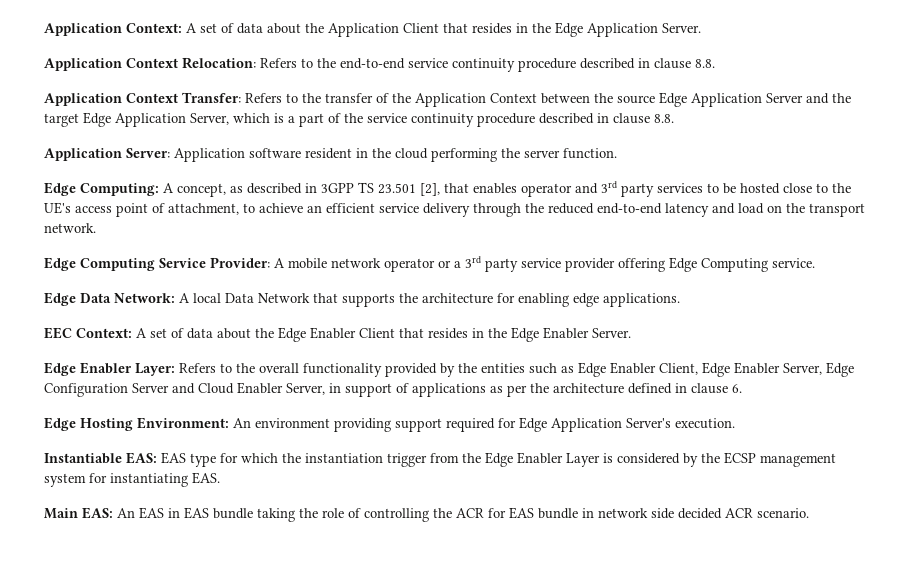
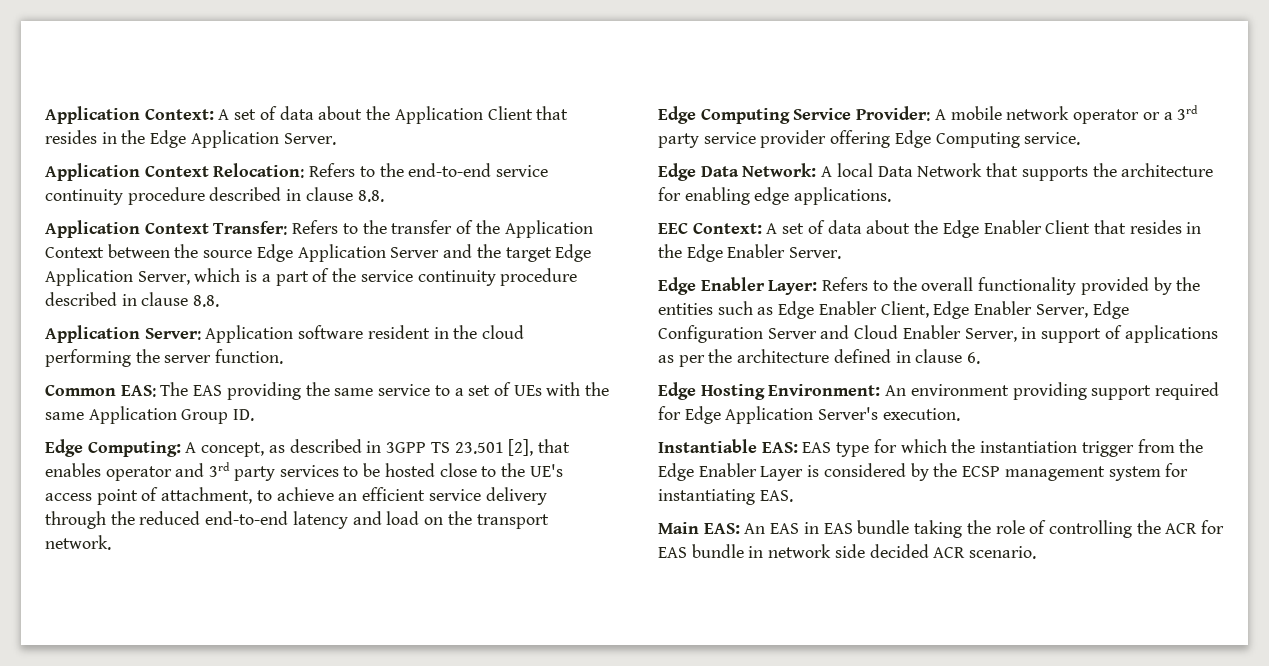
+ Common EAS: The EAS providing the same service to a set of UEs with the same Application Group ID.

